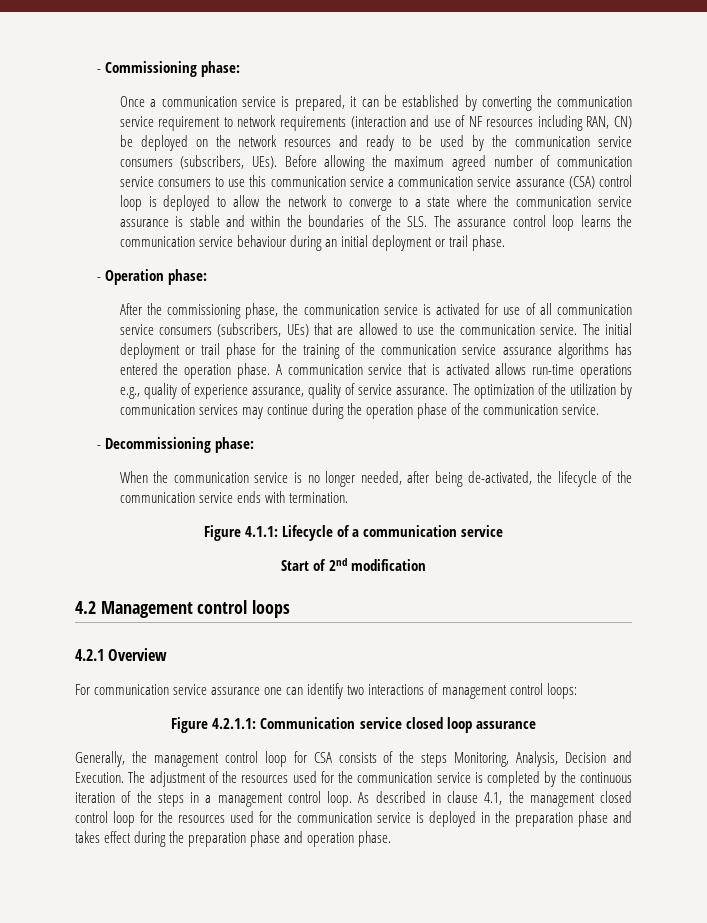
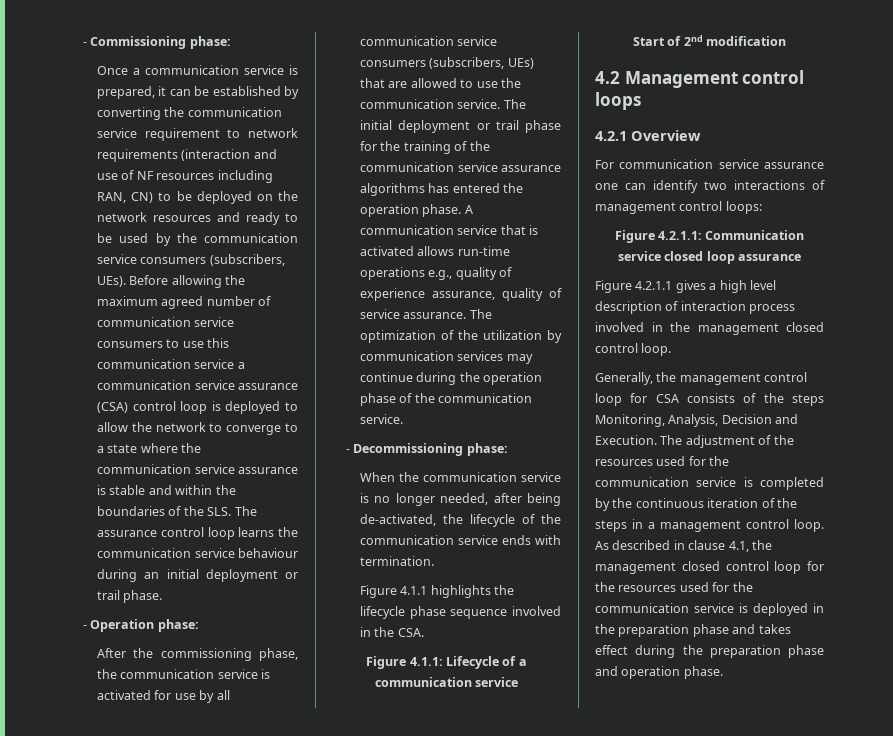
- Once a communication service is prepared, it can be established by converting the communication service requirement to network requirements (interaction and use of NF resources including RAN, CN) be deployed on the network resources and ready to be used by the communication service consumers (subscribers, UEs).
+ Once a communication service is prepared, it can be established by converting the communication service requirement to network requirements (interaction and use of NF resources including RAN, CN) to be deployed on the network resources and ready to be used by the communication service consumers (subscribers, UEs).
- After the commissioning phase, the communication service is activated for use of all communication service consumers (subscribers, UEs) that are allowed to use the communication service.
+ After the commissioning phase, the communication service is activated for use by all communication service consumers (subscribers, UEs) that are allowed to use the communication service.
+ Figure 4.1.1 highlights the lifecycle phase sequence involved in the CSA.
+ Figure 4.2.1.1 gives a high level description of interaction process involved in the management closed control loop.

